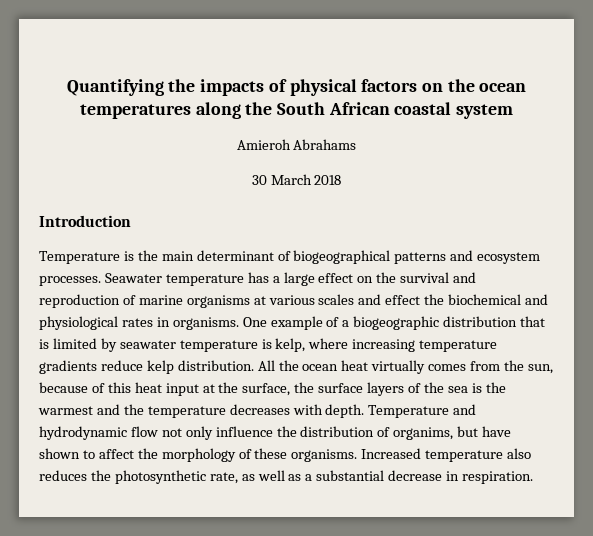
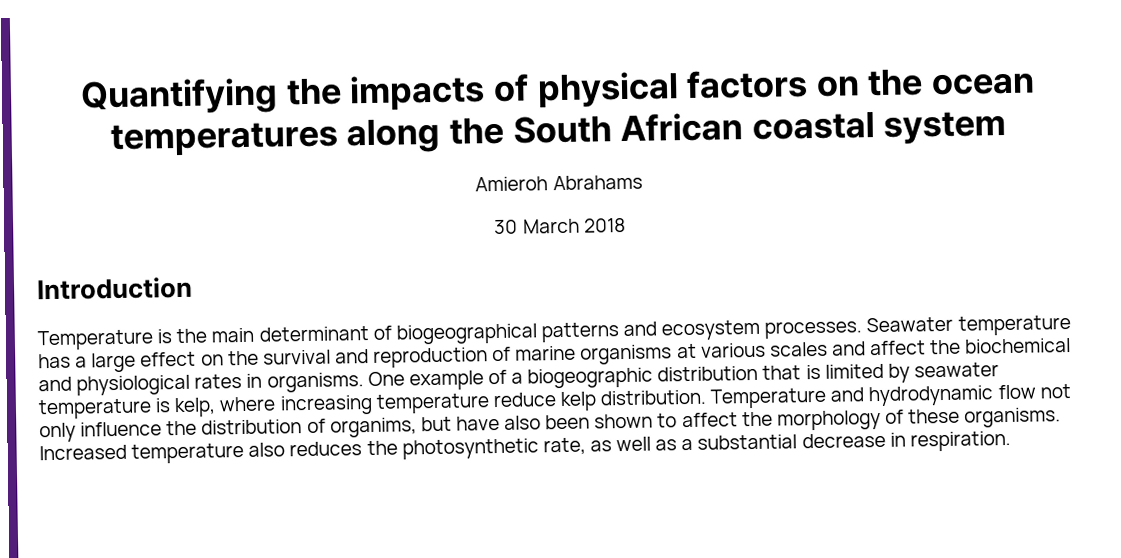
- Seawater temperature has a large effect on the survival and reproduction of marine organisms at various scales and effect the biochemical and physiological rates in organisms.
+ Seawater temperature has a large effect on the survival and reproduction of marine organisms at various scales and affect the biochemical and physiological rates in organisms.
- One example of a biogeographic distribution that is limited by seawater temperature is kelp, where increasing temperature gradients reduce kelp distribution.
+ One example of a biogeographic distribution that is limited by seawater temperature is kelp, where increasing temperature reduce kelp distribution.
- All the ocean heat virtually comes from the sun, because of this heat input at the surface, the surface layers of the sea is the warmest and the temperature decreases with depth.
- Temperature and hydrodynamic flow not only influence the distribution of organims, but have shown to affect the morphology of these organisms.
+ Temperature and hydrodynamic flow not only influence the distribution of organims, but have also been shown to affect the morphology of these organisms.

